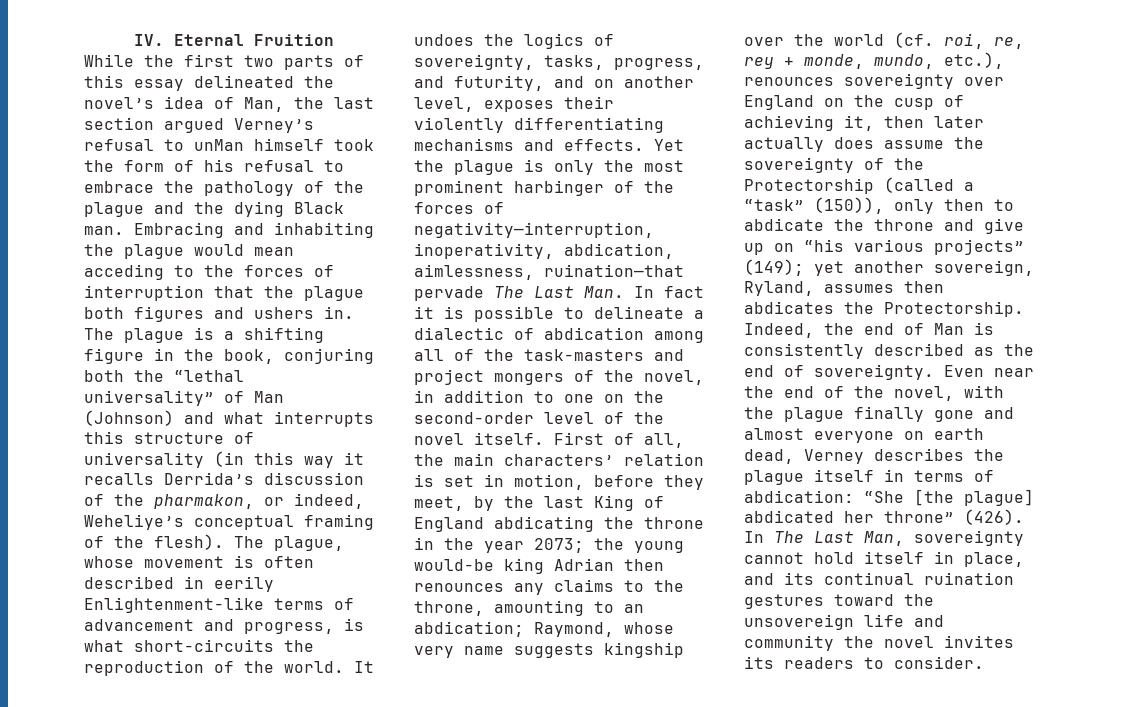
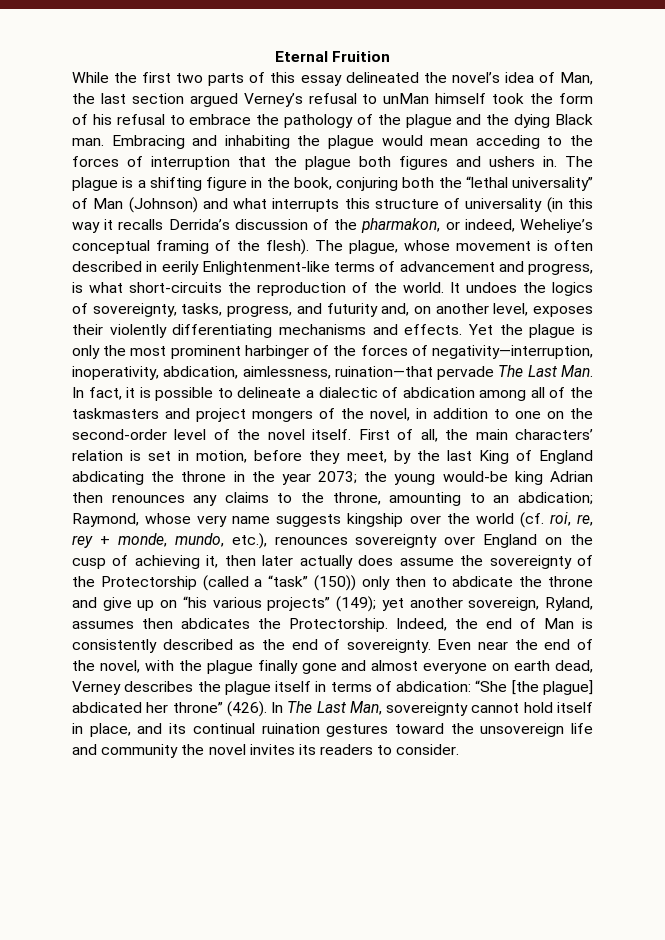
- IV. Eternal Fruition
+ Eternal Fruition
- It undoes the logics of sovereignty, tasks, progress, and futurity, and on another level, exposes their violently differentiating mechanisms and effects.
+ It undoes the logics of sovereignty, tasks, progress, and futurity and, on another level, exposes their violently differentiating mechanisms and effects.
- Yet the plague is only the most prominent harbinger of the forces of negativity—interruption, inoperativity, abdication, aimlessness, ruination—that pervade The Last Man. In fact it is possible to delineate a dialectic of abdication among all of the task-masters and project mongers of the novel, in addition to one on the second-order level of the novel itself.
+ Yet the plague is only the most prominent harbinger of the forces of negativity—interruption, inoperativity, abdication, aimlessness, ruination—that pervade The Last Man. In fact, it is possible to delineate a dialectic of abdication among all of the taskmasters and project mongers of the novel, in addition to one on the second-order level of the novel itself.
- Raymond, whose very name suggests kingship over the world (cf. roi, re, rey + monde, mundo, etc.), renounces sovereignty over England on the cusp of achieving it, then later actually does assume the sovereignty of the Protectorship (called a “task” (150)), only then to abdicate the throne and give up on “his various projects” (149);
+ Raymond, whose very name suggests kingship over the world (cf. roi, re, rey + monde, mundo, etc.), renounces sovereignty over England on the cusp of achieving it, then later actually does assume the sovereignty of the Protectorship (called a “task” (150)) only then to abdicate the throne and give up on “his various projects” (149);

